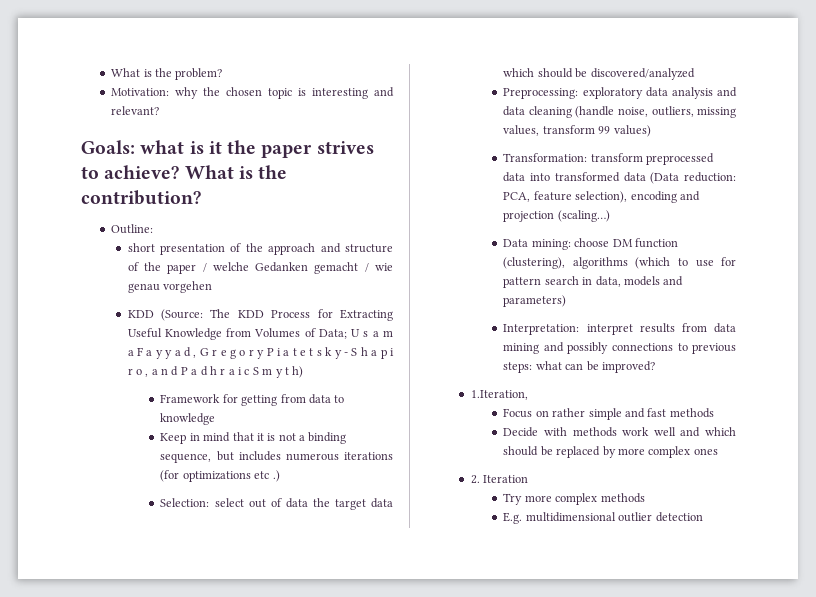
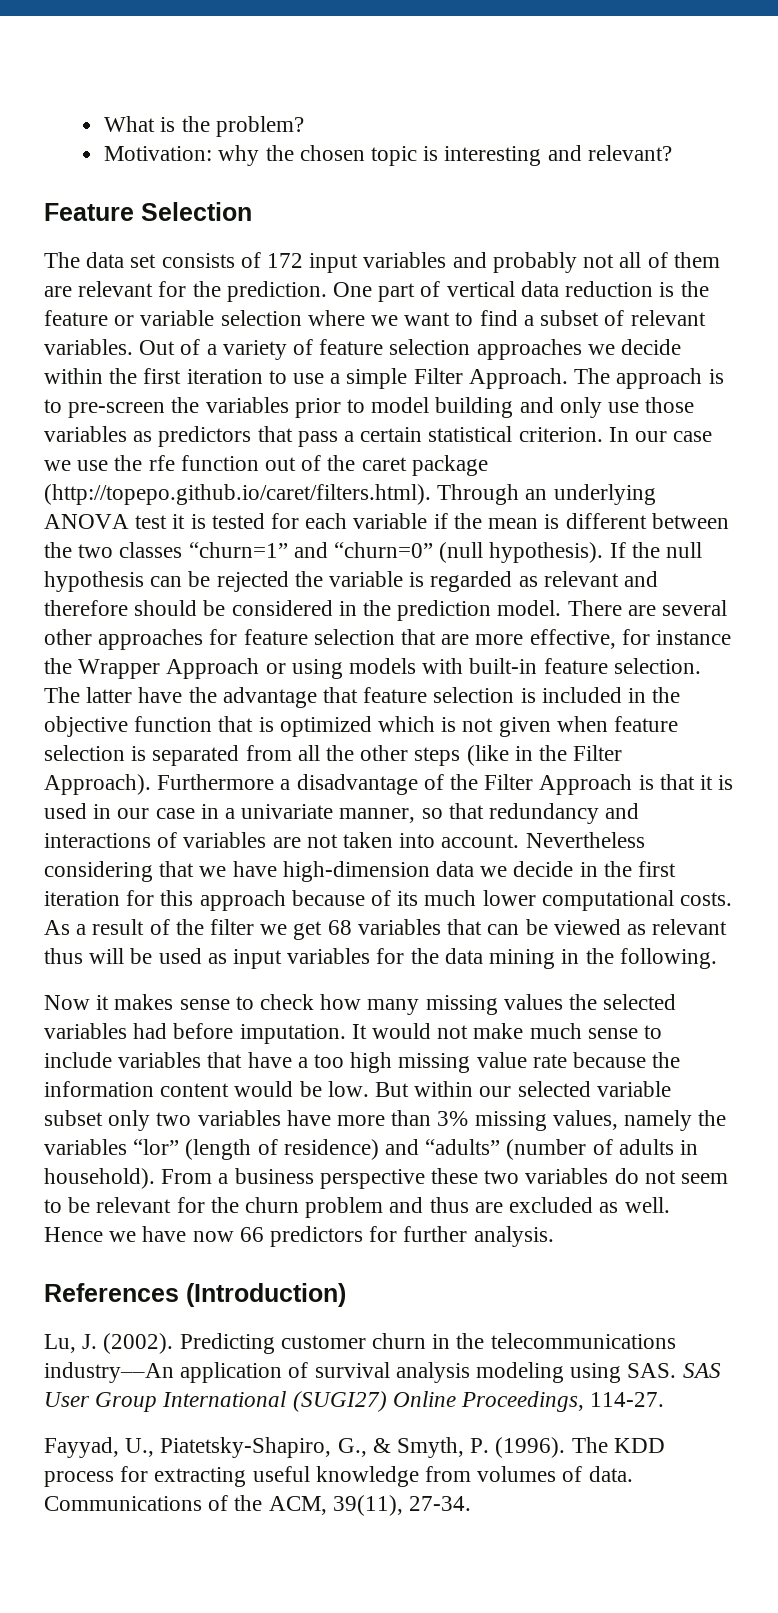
- Goals: what is it the paper strives to achieve? What is the contribution?
- Outline:
- short presentation of the approach and structure of the paper / welche Gedanken gemacht / wie genau vorgehen
- KDD (Source: The KDD Process for Extracting Useful Knowledge from Volumes of Data; U s a m a F a y y a d , G r e g o r y P i a t e t s k y - S h a p i r o , a n d P a d h r a i c S m y t h)
- Framework for getting from data to knowledge
- Keep in mind that it is not a binding sequence, but includes numerous iterations (for optimizations etc .)
- Selection: select out of data the target data which should be discovered/analyzed
- Preprocessing: exploratory data analysis and data cleaning (handle noise, outliers, missing values, transform 99 values)
- Transformation: transform preprocessed data into transformed data (Data reduction: PCA, feature selection), encoding and projection (scaling…)
- Data mining: choose DM function (clustering), algorithms (which to use for pattern search in data, models and parameters)
- Interpretation: interpret results from data mining and possibly connections to previous steps: what can be improved?
- 1.Iteration,
- Focus on rather simple and fast methods
- Decide with methods work well and which should be replaced by more complex ones
- 2. Iteration
- Try more complex methods
- E.g. multidimensional outlier detection
+ Feature Selection
+ The data set consists of 172 input variables and probably not all of them are relevant for the prediction. One part of vertical data reduction is the feature or variable selection where we want to find a subset of relevant variables. Out of a variety of feature selection approaches we decide within the first iteration to use a simple Filter Approach. The approach is to pre-screen the variables prior to model building and only use those variables as predictors that pass a certain statistical criterion. In our case we use the rfe function out of the caret package (http://topepo.github.io/caret/filters.html). Through an underlying ANOVA test it is tested for each variable if the mean is different between the two classes “churn=1” and “churn=0” (null hypothesis). If the null hypothesis can be rejected the variable is regarded as relevant and therefore should be considered in the prediction model. There are several other approaches for feature selection that are more effective, for instance the Wrapper Approach or using models with built-in feature selection. The latter have the advantage that feature selection is included in the objective function that is optimized which is not given when feature selection is separated from all the other steps (like in the Filter Approach). Furthermore a disadvantage of the Filter Approach is that it is used in our case in a univariate manner, so that redundancy and interactions of variables are not taken into account. Nevertheless considering that we have high-dimension data we decide in the first iteration for this approach because of its much lower computational costs. As a result of the filter we get 68 variables that can be viewed as relevant thus will be used as input variables for the data mining in the following.
+ Now it makes sense to check how many missing values the selected variables had before imputation. It would not make much sense to include variables that have a too high missing value rate because the information content would be low. But within our selected variable subset only two variables have more than 3% missing values, namely the variables “lor” (length of residence) and “adults” (number of adults in household). From a business perspective these two variables do not seem to be relevant for the churn problem and thus are excluded as well. Hence we have now 66 predictors for further analysis.
+ References (Introduction)
+ Lu, J. (2002). Predicting customer churn in the telecommunications industry––An application of survival analysis modeling using SAS. SAS User Group International (SUGI27) Online Proceedings, 114-27.
+ Fayyad, U., Piatetsky-Shapiro, G., & Smyth, P. (1996). The KDD process for extracting useful knowledge from volumes of data. Communications of the ACM, 39(11), 27-34.

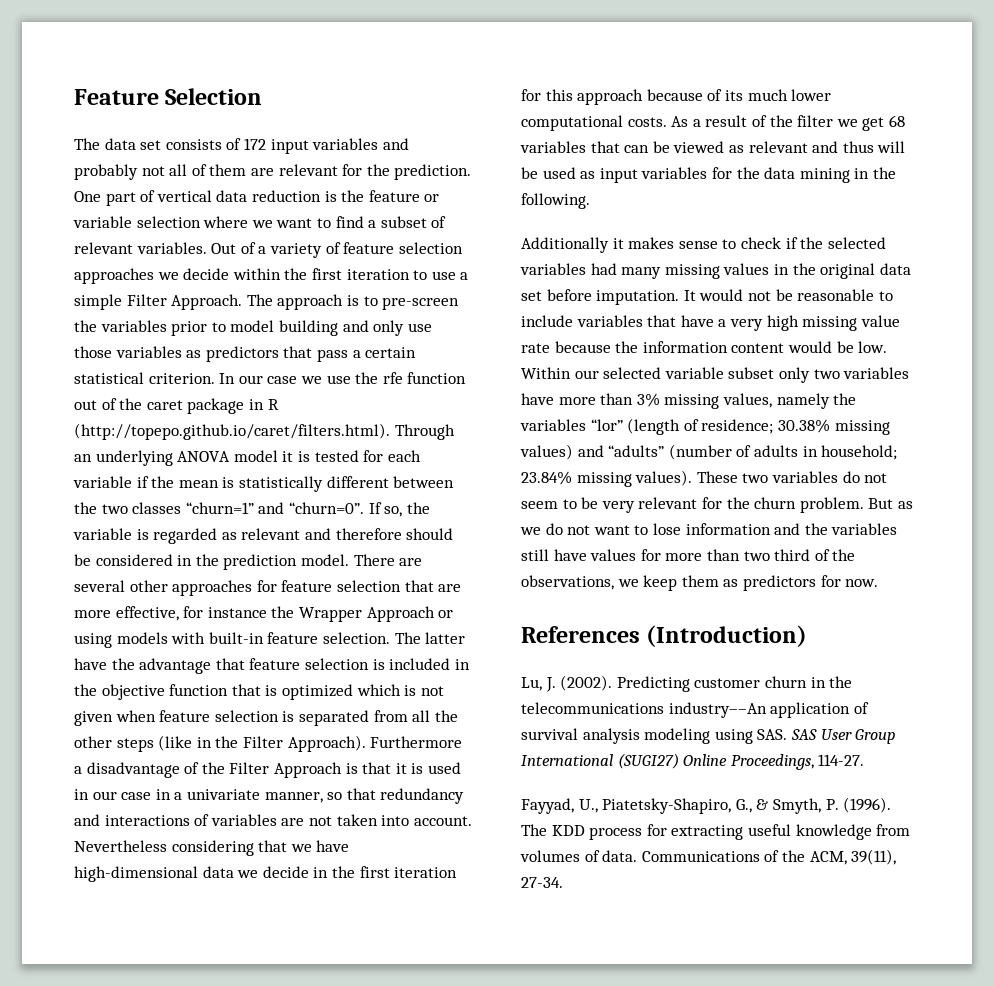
- What is the problem?
- Motivation: why the chosen topic is interesting and relevant?
- In our case we use the rfe function out of the caret package (http://topepo.github.io/caret/filters.html). Through an underlying ANOVA test it is tested for each variable if the mean is different between the two classes “churn=1” and “churn=0” (null hypothesis). If the null hypothesis can be rejected the variable is regarded as relevant and therefore should be considered in the prediction model.
+ In our case we use the rfe function out of the caret package in R (http://topepo.github.io/caret/filters.html). Through an underlying ANOVA model it is tested for each variable if the mean is statistically different between the two classes “churn=1” and “churn=0”. If so, the variable is regarded as relevant and therefore should be considered in the prediction model.
- Nevertheless considering that we have high-dimension data we decide in the first iteration for this approach because of its much lower computational costs.
+ Nevertheless considering that we have high-dimensional data we decide in the first iteration for this approach because of its much lower computational costs.
- As a result of the filter we get 68 variables that can be viewed as relevant thus will be used as input variables for the data mining in the following.
+ As a result of the filter we get 68 variables that can be viewed as relevant and thus will be used as input variables for the data mining in the following.
- Now it makes sense to check how many missing values the selected variables had before imputation.
+ Additionally it makes sense to check if the selected variables had many missing values in the original data set before imputation.
- It would not make much sense to include variables that have a too high missing value rate because the information content would be low.
+ It would not be reasonable to include variables that have a very high missing value rate because the information content would be low.
- But within our selected variable subset only two variables have more than 3% missing values, namely the variables “lor” (length of residence) and “adults” (number of adults in household). From a business perspective these two variables do not seem to be relevant for the churn problem and thus are excluded as well. Hence we have now 66 predictors for further analysis.
+ Within our selected variable subset only two variables have more than 3% missing values, namely the variables “lor” (length of residence; 30.38% missing values) and “adults” (number of adults in household; 23.84% missing values). These two variables do not seem to be very relevant for the churn problem. But as we do not want to lose information and the variables still have values for more than two third of the observations, we keep them as predictors for now.

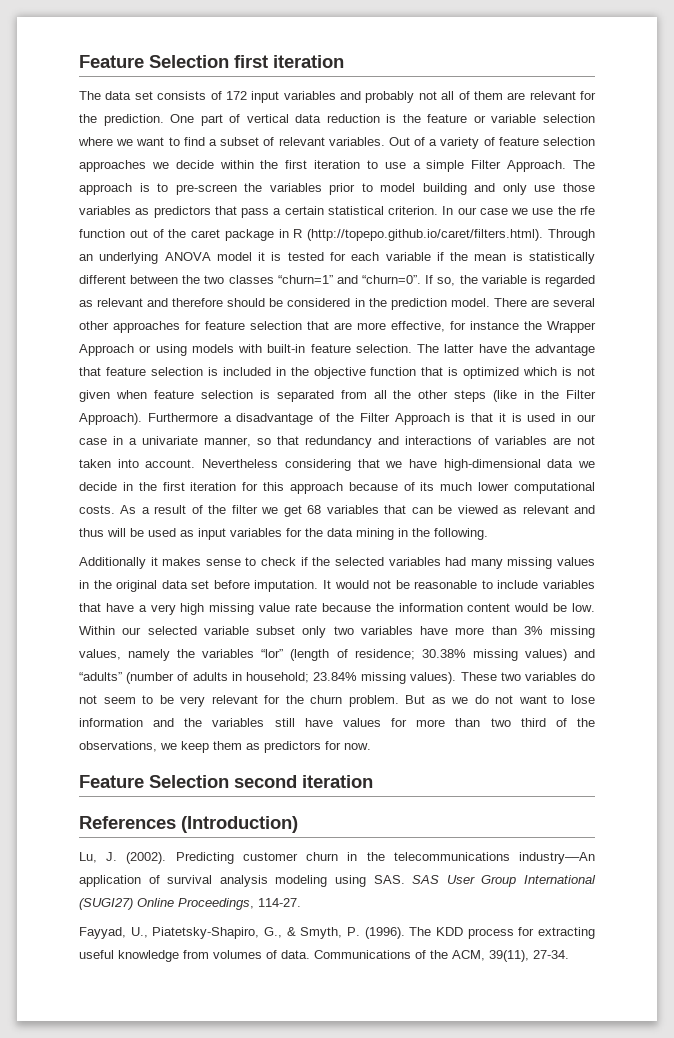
- Feature Selection
+ Feature Selection first iteration
+ Feature Selection second iteration

